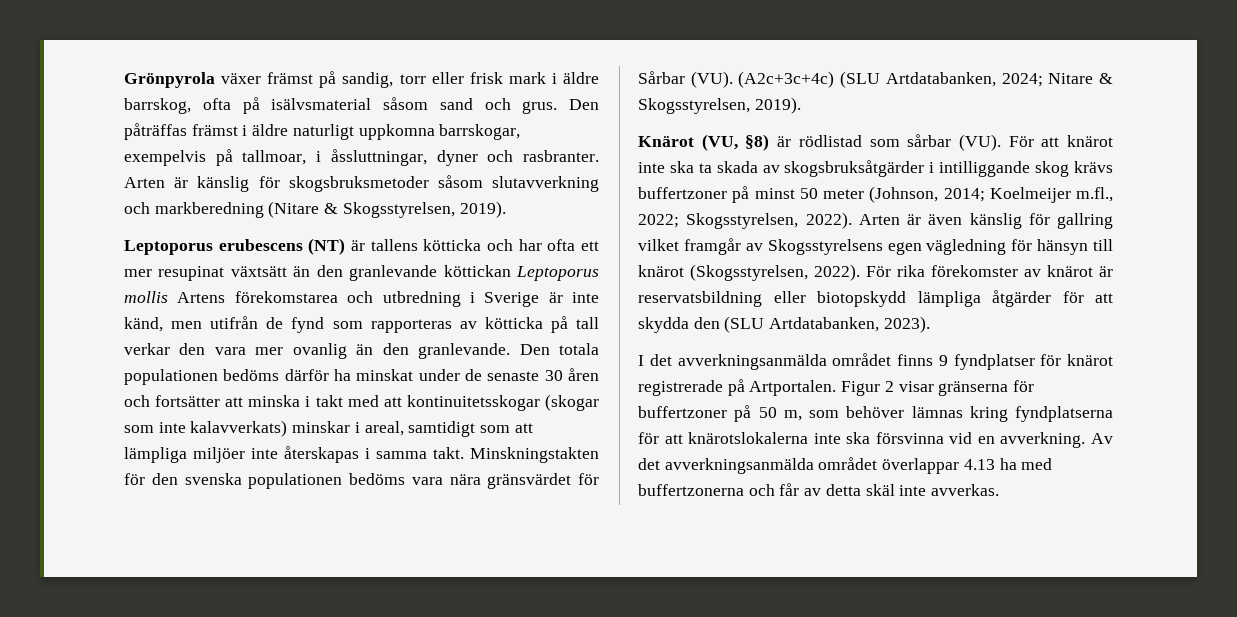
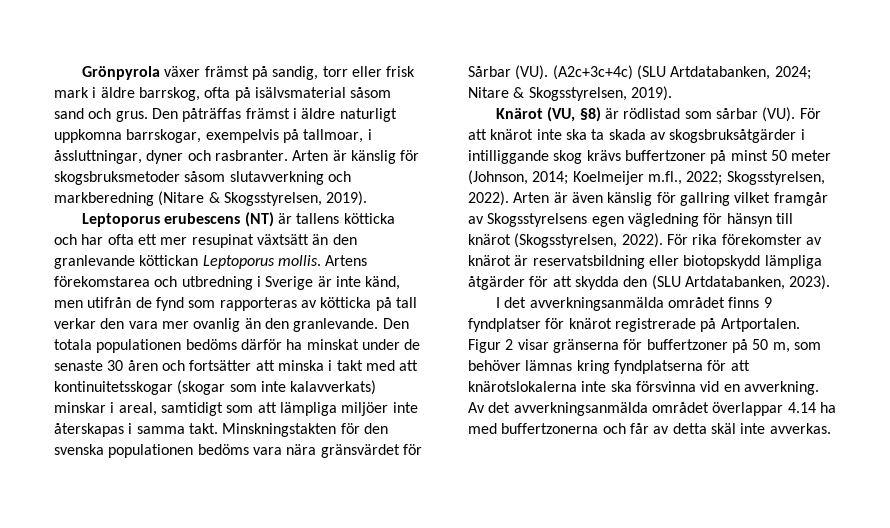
- Leptoporus erubescens (NT) är tallens kötticka och har ofta ett mer resupinat växtsätt än den granlevande köttickan Leptoporus mollis Artens förekomstarea och utbredning i Sverige är inte känd, men utifrån de fynd som rapporteras av kötticka på tall verkar den vara mer ovanlig än den granlevande.
+ Leptoporus erubescens (NT) är tallens kötticka och har ofta ett mer resupinat växtsätt än den granlevande köttickan Leptoporus mollis. Artens förekomstarea och utbredning i Sverige är inte känd, men utifrån de fynd som rapporteras av kötticka på tall verkar den vara mer ovanlig än den granlevande.
- Av det avverkningsanmälda området överlappar 4.13 ha med buffertzonerna och får av detta skäl inte avverkas.
+ Av det avverkningsanmälda området överlappar 4.14 ha med buffertzonerna och får av detta skäl inte avverkas.

